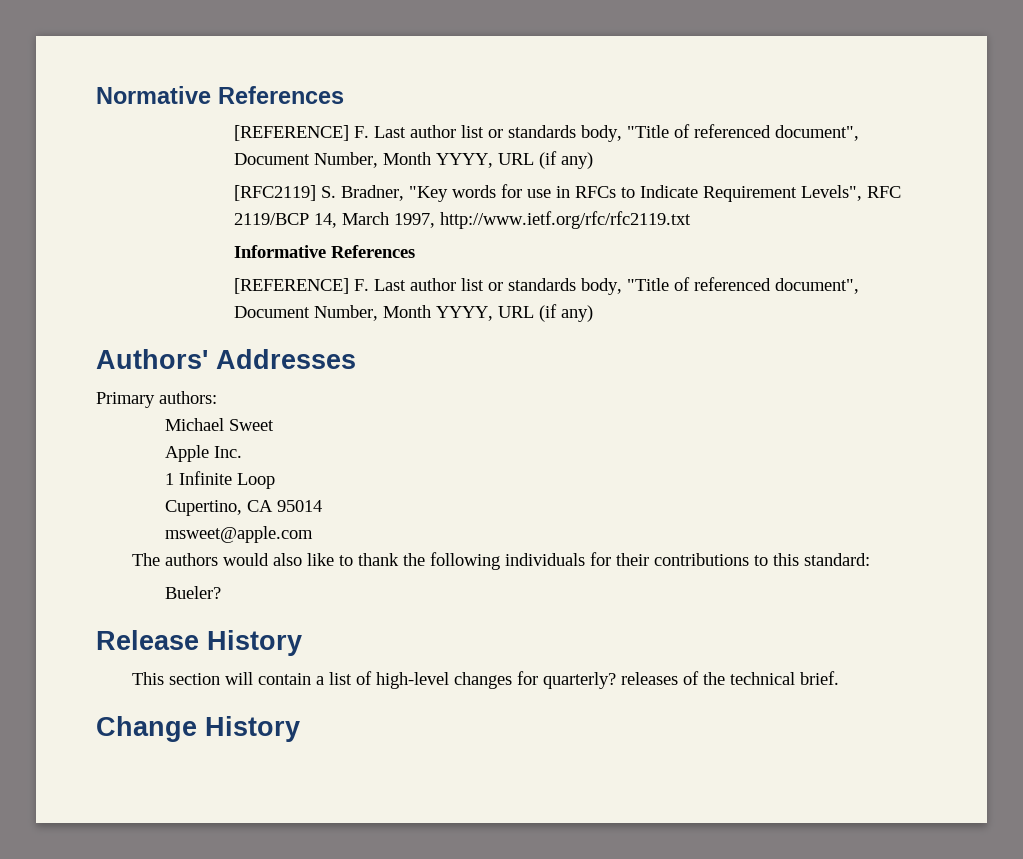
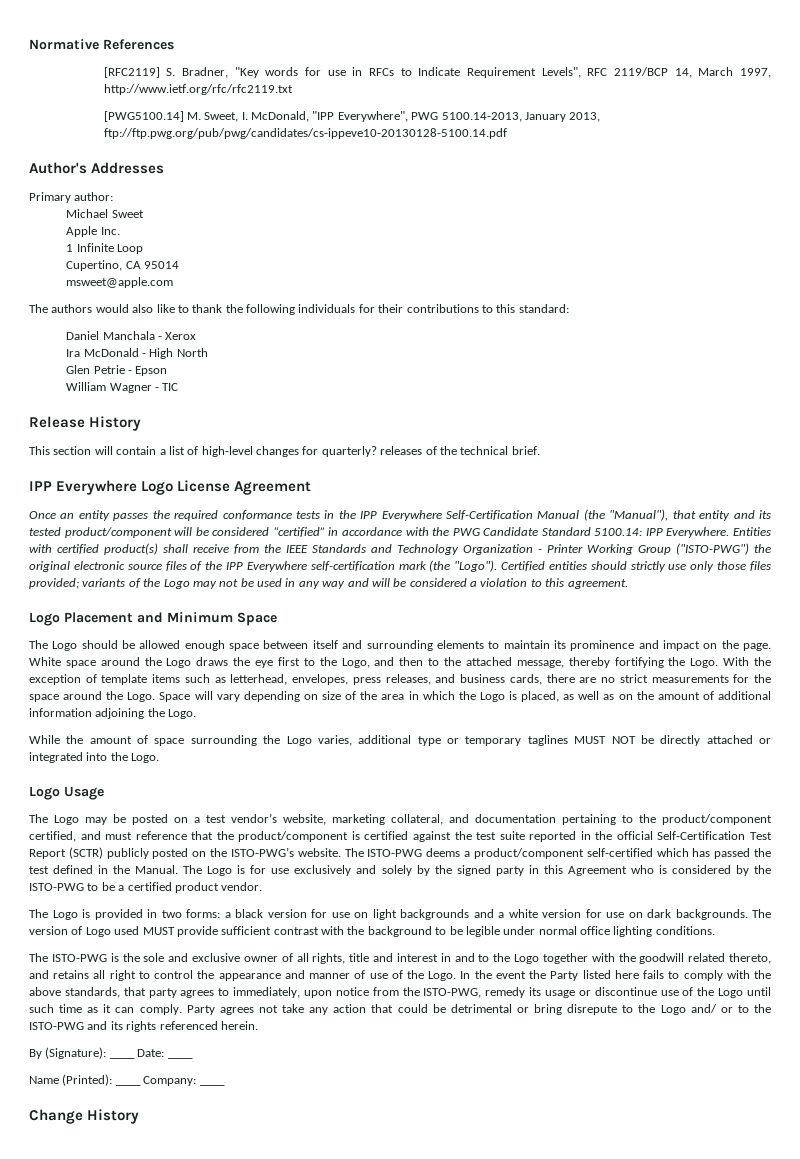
  Normative References
- [REFERENCE] F. Last author list or standards body, "Title of referenced document", Document Number, Month YYYY, URL (if any)
- Informative References
- [REFERENCE] F. Last author list or standards body, "Title of referenced document", Document Number, Month YYYY, URL (if any)
- Authors' Addresses
+ [PWG5100.14] M. Sweet, I. McDonald, "IPP Everywhere", PWG 5100.14-2013, January 2013, ftp://ftp.pwg.org/pub/pwg/candidates/cs-ippeve10-20130128-5100.14.pdf
+ Author's Addresses
- Primary authors:
+ Primary author:
- Bueler?
+ Daniel Manchala - Xerox
+ Ira McDonald - High North
+ Glen Petrie - Epson
+ William Wagner - TIC
+ IPP Everywhere Logo License Agreement
+ Once an entity passes the required conformance tests in the IPP Everywhere Self-Certification Manual (the "Manual"), that entity and its tested product/component will be considered “certified” in accordance with the PWG Candidate Standard 5100.14: IPP Everywhere. Entities with certified product(s) shall receive from the IEEE Standards and Technology Organization - Printer Working Group ("ISTO-PWG") the original electronic source files of the IPP Everywhere self-certification mark (the "Logo"). Certified entities should strictly use only those files provided; variants of the Logo may not be used in any way and will be considered a violation to this agreement.
+ Logo Placement and Minimum Space
+ The Logo should be allowed enough space between itself and surrounding elements to maintain its prominence and impact on the page. White space around the Logo draws the eye first to the Logo, and then to the attached message, thereby fortifying the Logo. With the exception of template items such as letterhead, envelopes, press releases, and business cards, there are no strict measurements for the space around the Logo. Space will vary depending on size of the area in which the Logo is placed, as well as on the amount of additional information adjoining the Logo.
+ While the amount of space surrounding the Logo varies, additional type or temporary taglines MUST NOT be directly attached or integrated into the Logo.
+ Logo Usage
+ The Logo may be posted on a test vendor’s website, marketing collateral, and documentation pertaining to the product/component certified, and must reference that the product/component is certified against the test suite reported in the official Self-Certification Test Report (SCTR) publicly posted on the ISTO-PWG’s website. The ISTO-PWG deems a product/component self-certified which has passed the test defined in the Manual. The Logo is for use exclusively and solely by the signed party in this Agreement who is considered by the ISTO-PWG to be a certified product vendor.
+ The Logo is provided in two forms: a black version for use on light backgrounds and a white version for use on dark backgrounds. The version of Logo used MUST provide sufficient contrast with the background to be legible under normal office lighting conditions.
+ The ISTO-PWG is the sole and exclusive owner of all rights, title and interest in and to the Logo together with the goodwill related thereto, and retains all right to control the appearance and manner of use of the Logo. In the event the Party listed here fails to comply with the above standards, that party agrees to immediately, upon notice from the ISTO-PWG, remedy its usage or discontinue use of the Logo until such time as it can comply. Party agrees not take any action that could be detrimental or bring disrepute to the Logo and/ or to the ISTO-PWG and its rights referenced herein.
+ By (Signature): ____ Date: ____
+ Name (Printed): ____ Company: ____

